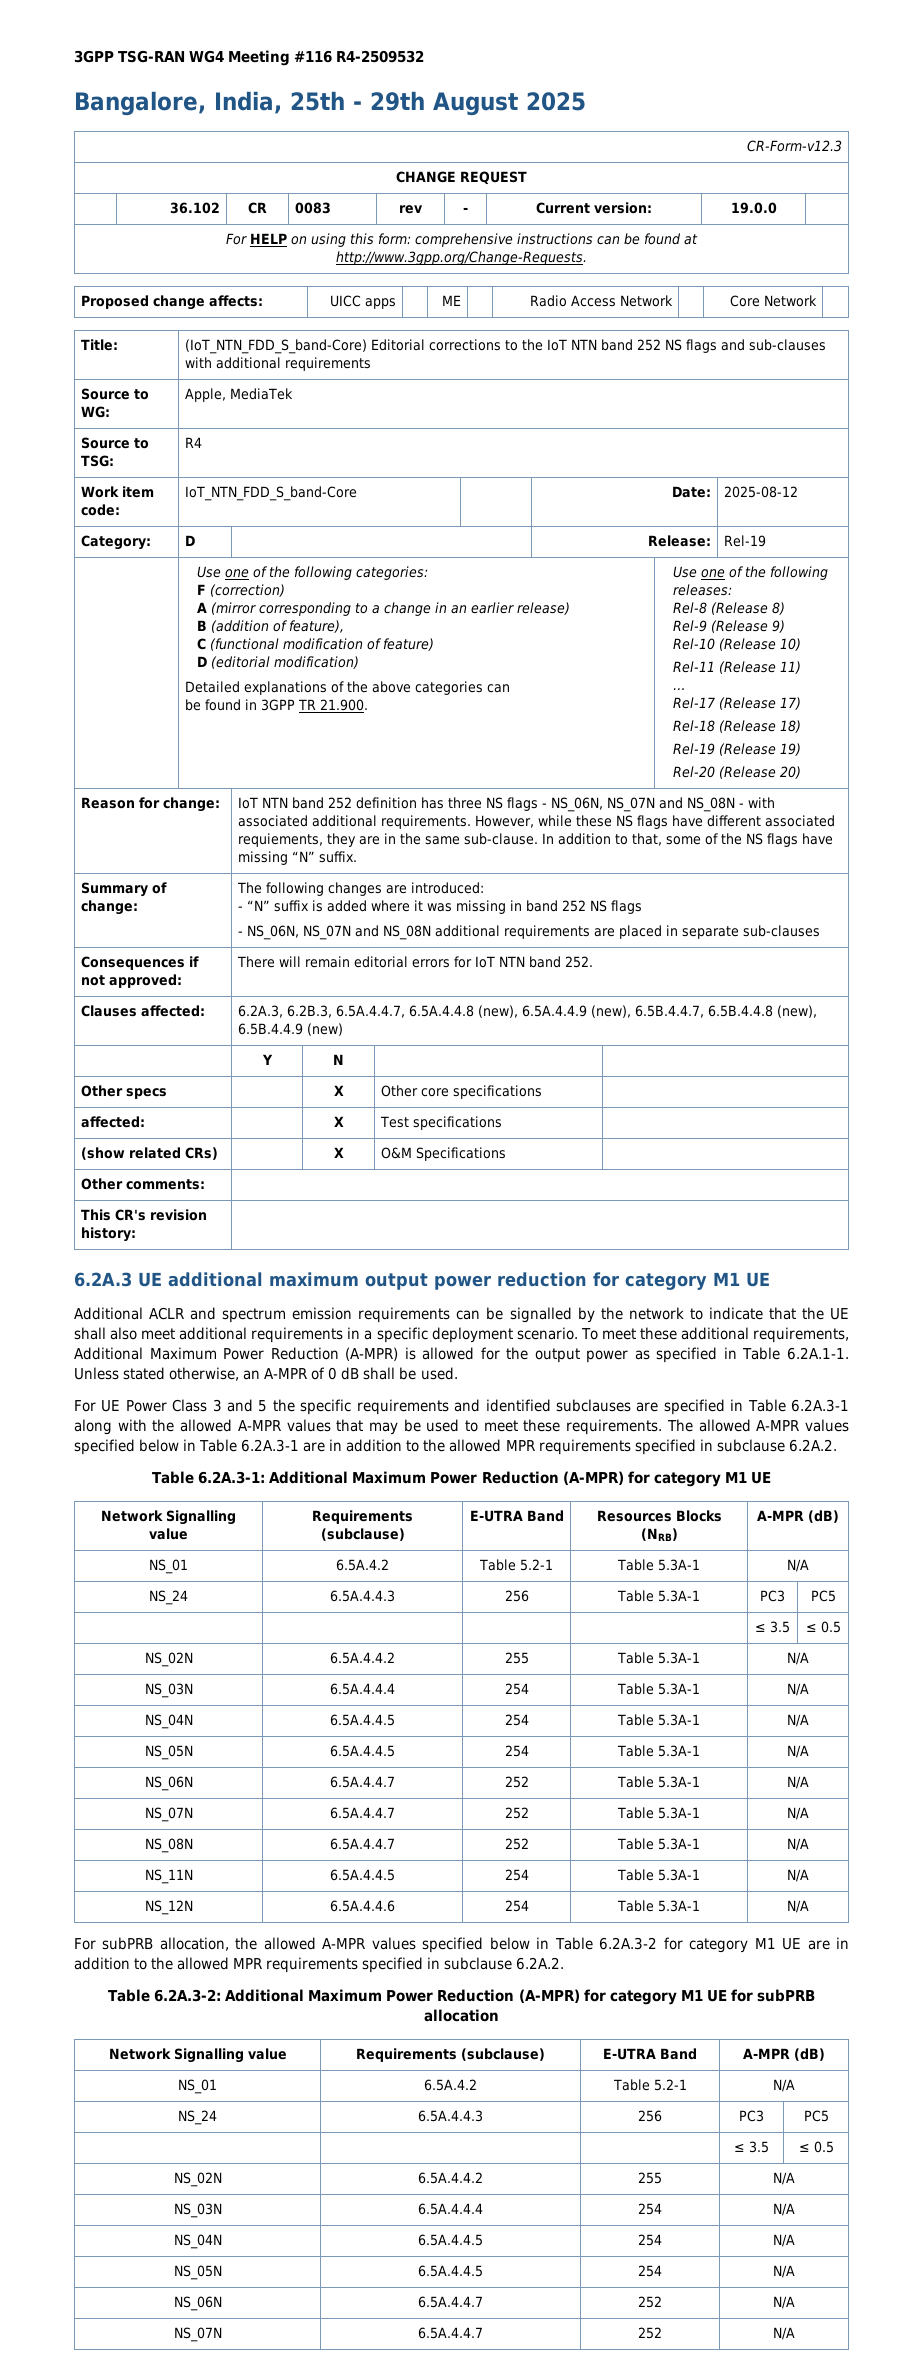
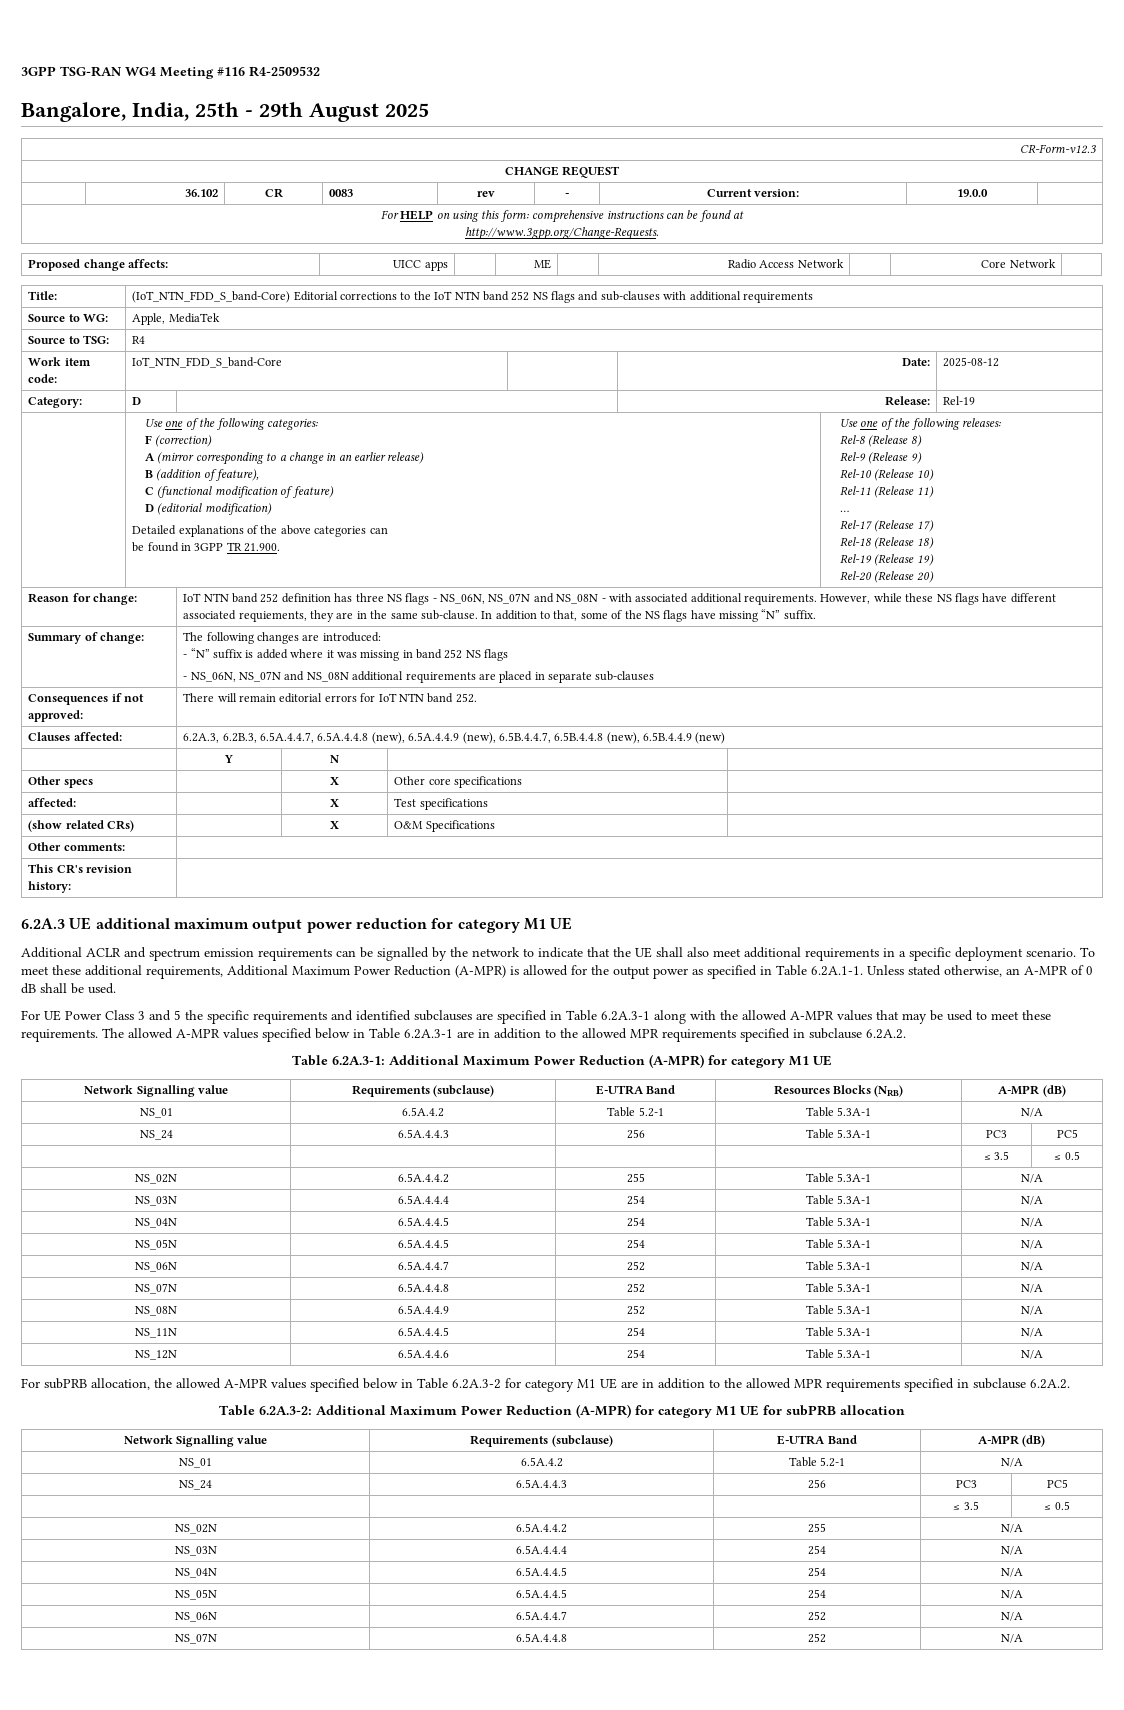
- NS_07N | 6.5A.4.4.7 | 252 | Table 5.3A-1 | N/A
+ NS_07N | 6.5A.4.4.8 | 252 | Table 5.3A-1 | N/A
- NS_08N | 6.5A.4.4.7 | 252 | Table 5.3A-1 | N/A
+ NS_08N | 6.5A.4.4.9 | 252 | Table 5.3A-1 | N/A
- NS_07N | 6.5A.4.4.7 | 252 | N/A
+ NS_07N | 6.5A.4.4.8 | 252 | N/A

